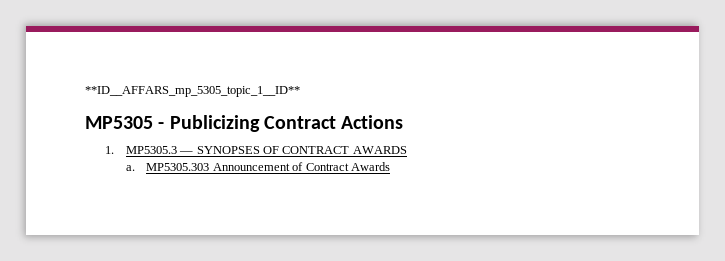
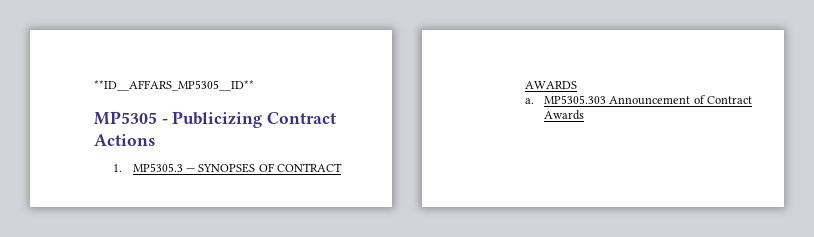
- **ID__AFFARS_mp_5305_topic_1__ID**
+ **ID__AFFARS_MP5305__ID**

